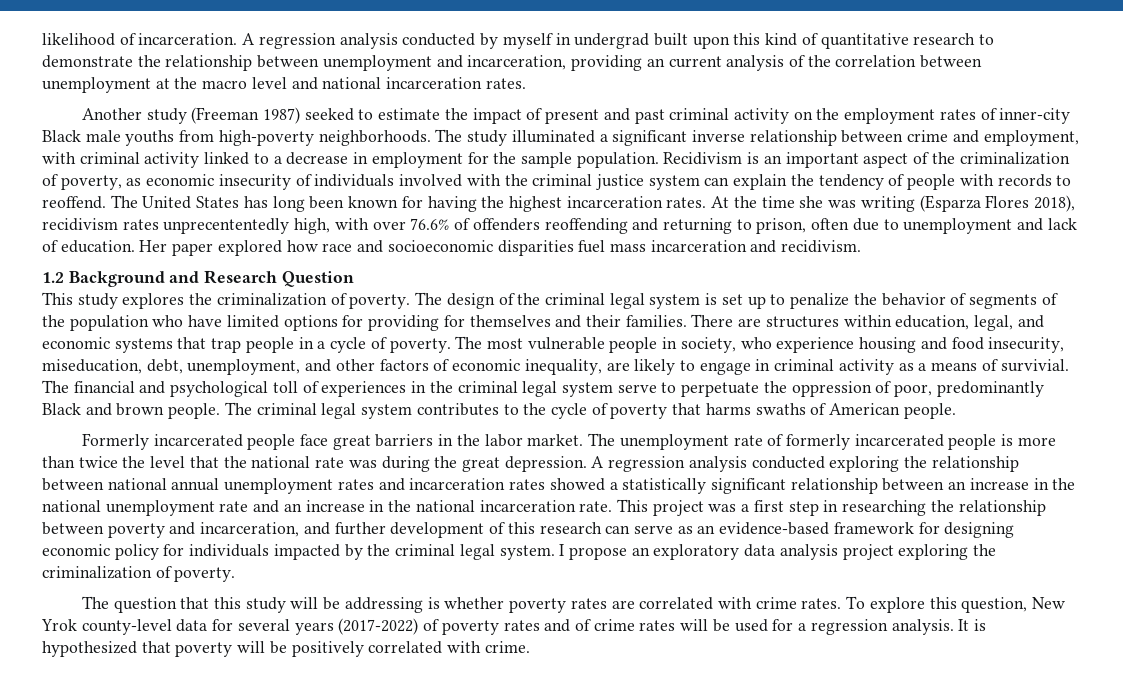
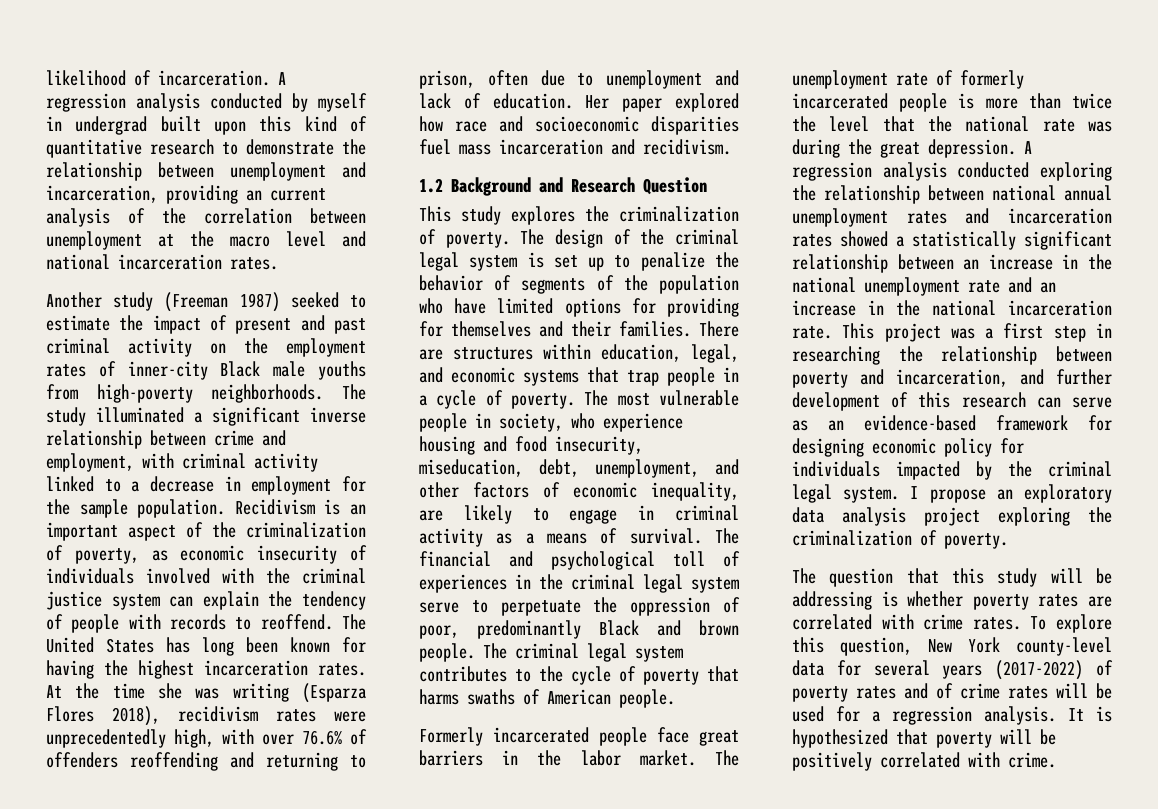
- At the time she was writing (Esparza Flores 2018), recidivism rates unprecententedly high, with over 76.6% of offenders reoffending and returning to prison, often due to unemployment and lack of education.
+ At the time she was writing (Esparza Flores 2018), recidivism rates were unprecedentedly high, with over 76.6% of offenders reoffending and returning to prison, often due to unemployment and lack of education.
- The most vulnerable people in society, who experience housing and food insecurity, miseducation, debt, unemployment, and other factors of economic inequality, are likely to engage in criminal activity as a means of survivial.
+ The most vulnerable people in society, who experience housing and food insecurity, miseducation, debt, unemployment, and other factors of economic inequality, are likely to engage in criminal activity as a means of survival.
- To explore this question, New Yrok county-level data for several years (2017-2022) of poverty rates and of crime rates will be used for a regression analysis.
+ To explore this question, New York county-level data for several years (2017-2022) of poverty rates and of crime rates will be used for a regression analysis.

